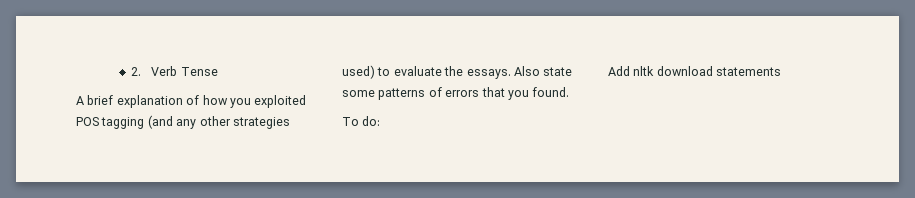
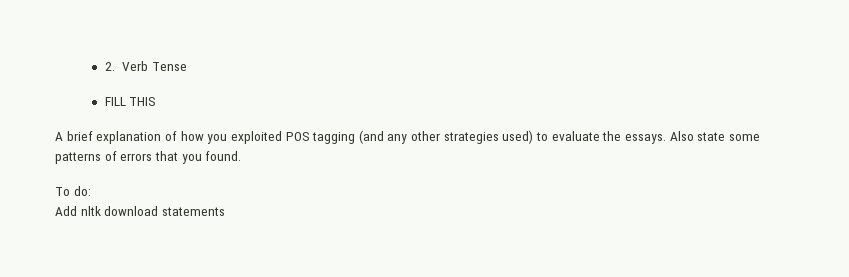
+ FILL THIS

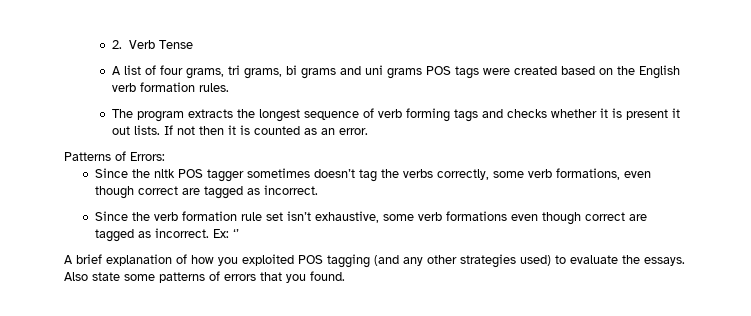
- FILL THIS
+ A list of four grams, tri grams, bi grams and uni grams POS tags were created based on the English verb formation rules.
+ The program extracts the longest sequence of verb forming tags and checks whether it is present it out lists. If not then it is counted as an error.
+ Patterns of Errors:
+ Since the nltk POS tagger sometimes doesn’t tag the verbs correctly, some verb formations, even though correct are tagged as incorrect.
+ Since the verb formation rule set isn’t exhaustive, some verb formations even though correct are tagged as incorrect. Ex: ‘’
- To do:
- Add nltk download statements

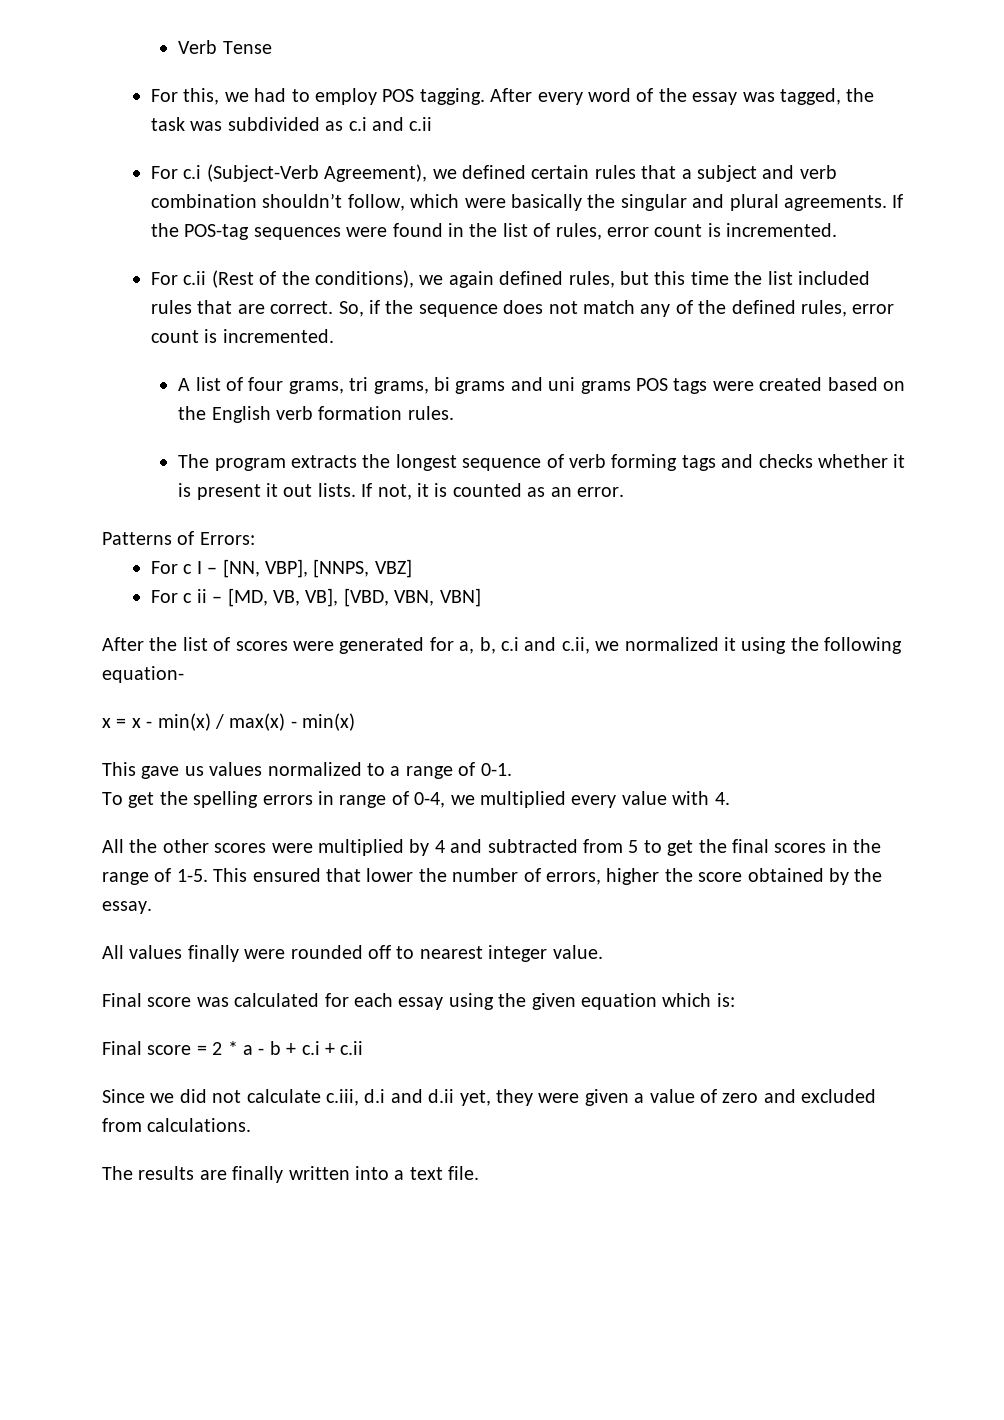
- 2. Verb Tense
+ Verb Tense
+ For this, we had to employ POS tagging. After every word of the essay was tagged, the task was subdivided as c.i and c.ii
+ For c.i (Subject-Verb Agreement), we defined certain rules that a subject and verb combination shouldn’t follow, which were basically the singular and plural agreements. If the POS-tag sequences were found in the list of rules, error count is incremented.
+ For c.ii (Rest of the conditions), we again defined rules, but this time the list included rules that are correct. So, if the sequence does not match any of the defined rules, error count is incremented.
- If not then it is counted as an error.
+ If not, it is counted as an error.
- Since the nltk POS tagger sometimes doesn’t tag the verbs correctly, some verb formations, even though correct are tagged as incorrect.
- Since the verb formation rule set isn’t exhaustive, some verb formations even though correct are tagged as incorrect. Ex: ‘’
- A brief explanation of how you exploited POS tagging (and any other strategies used) to evaluate the essays. Also state some patterns of errors that you found.
+ For c I – [NN, VBP], [NNPS, VBZ]
+ For c ii – [MD, VB, VB], [VBD, VBN, VBN]
+ After the list of scores were generated for a, b, c.i and c.ii, we normalized it using the following equation-
+ x = x - min(x) / max(x) - min(x)
+ This gave us values normalized to a range of 0-1.
+ To get the spelling errors in range of 0-4, we multiplied every value with 4.
+ All the other scores were multiplied by 4 and subtracted from 5 to get the final scores in the range of 1-5. This ensured that lower the number of errors, higher the score obtained by the essay.
+ All values finally were rounded off to nearest integer value.
+ Final score was calculated for each essay using the given equation which is:
+ Final score = 2 * a - b + c.i + c.ii
+ Since we did not calculate c.iii, d.i and d.ii yet, they were given a value of zero and excluded from calculations.
+ The results are finally written into a text file.

